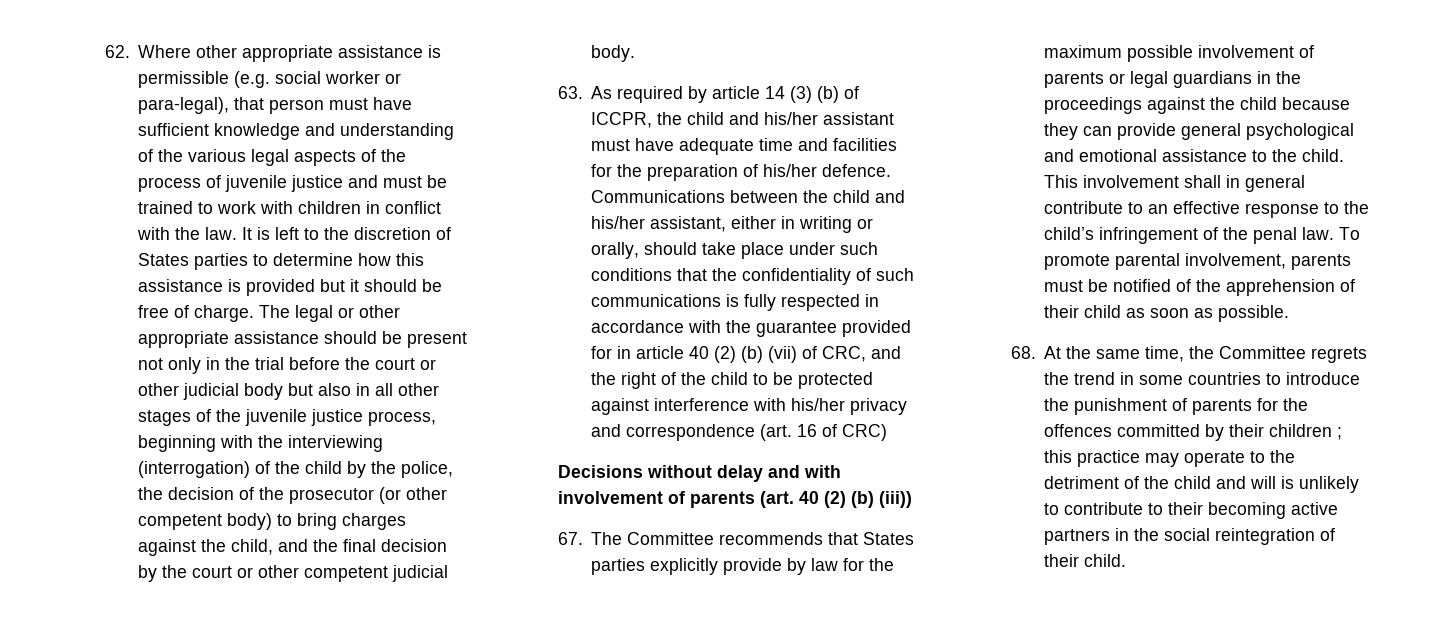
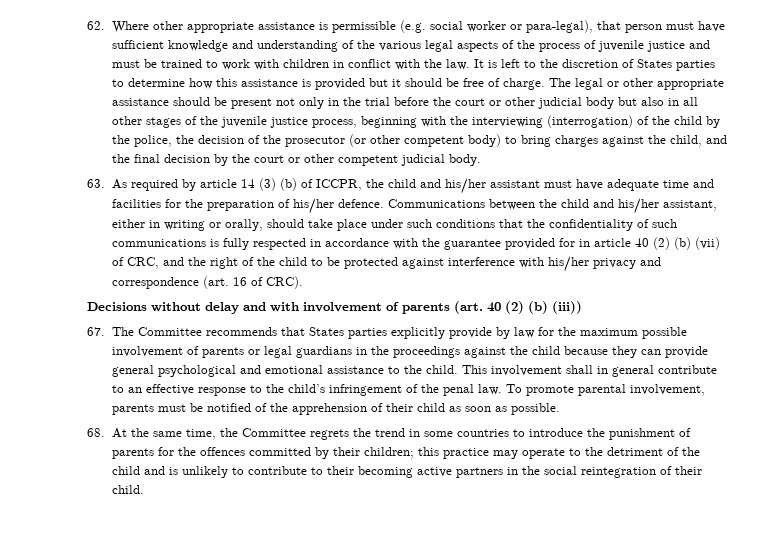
- Communications between the child and his/her assistant, either in writing or orally, should take place under such conditions that the confidentiality of such communications is fully respected in accordance with the guarantee provided for in article 40 (2) (b) (vii) of CRC, and the right of the child to be protected against interference with his/her privacy and correspondence (art. 16 of CRC)
+ Communications between the child and his/her assistant, either in writing or orally, should take place under such conditions that the confidentiality of such communications is fully respected in accordance with the guarantee provided for in article 40 (2) (b) (vii) of CRC, and the right of the child to be protected against interference with his/her privacy and correspondence (art. 16 of CRC).
- 68. At the same time, the Committee regrets the trend in some countries to introduce the punishment of parents for the offences committed by their children ; this practice may operate to the detriment of the child and will is unlikely to contribute to their becoming active partners in the social reintegration of their child.
+ 68. At the same time, the Committee regrets the trend in some countries to introduce the punishment of parents for the offences committed by their children; this practice may operate to the detriment of the child and is unlikely to contribute to their becoming active partners in the social reintegration of their child.

